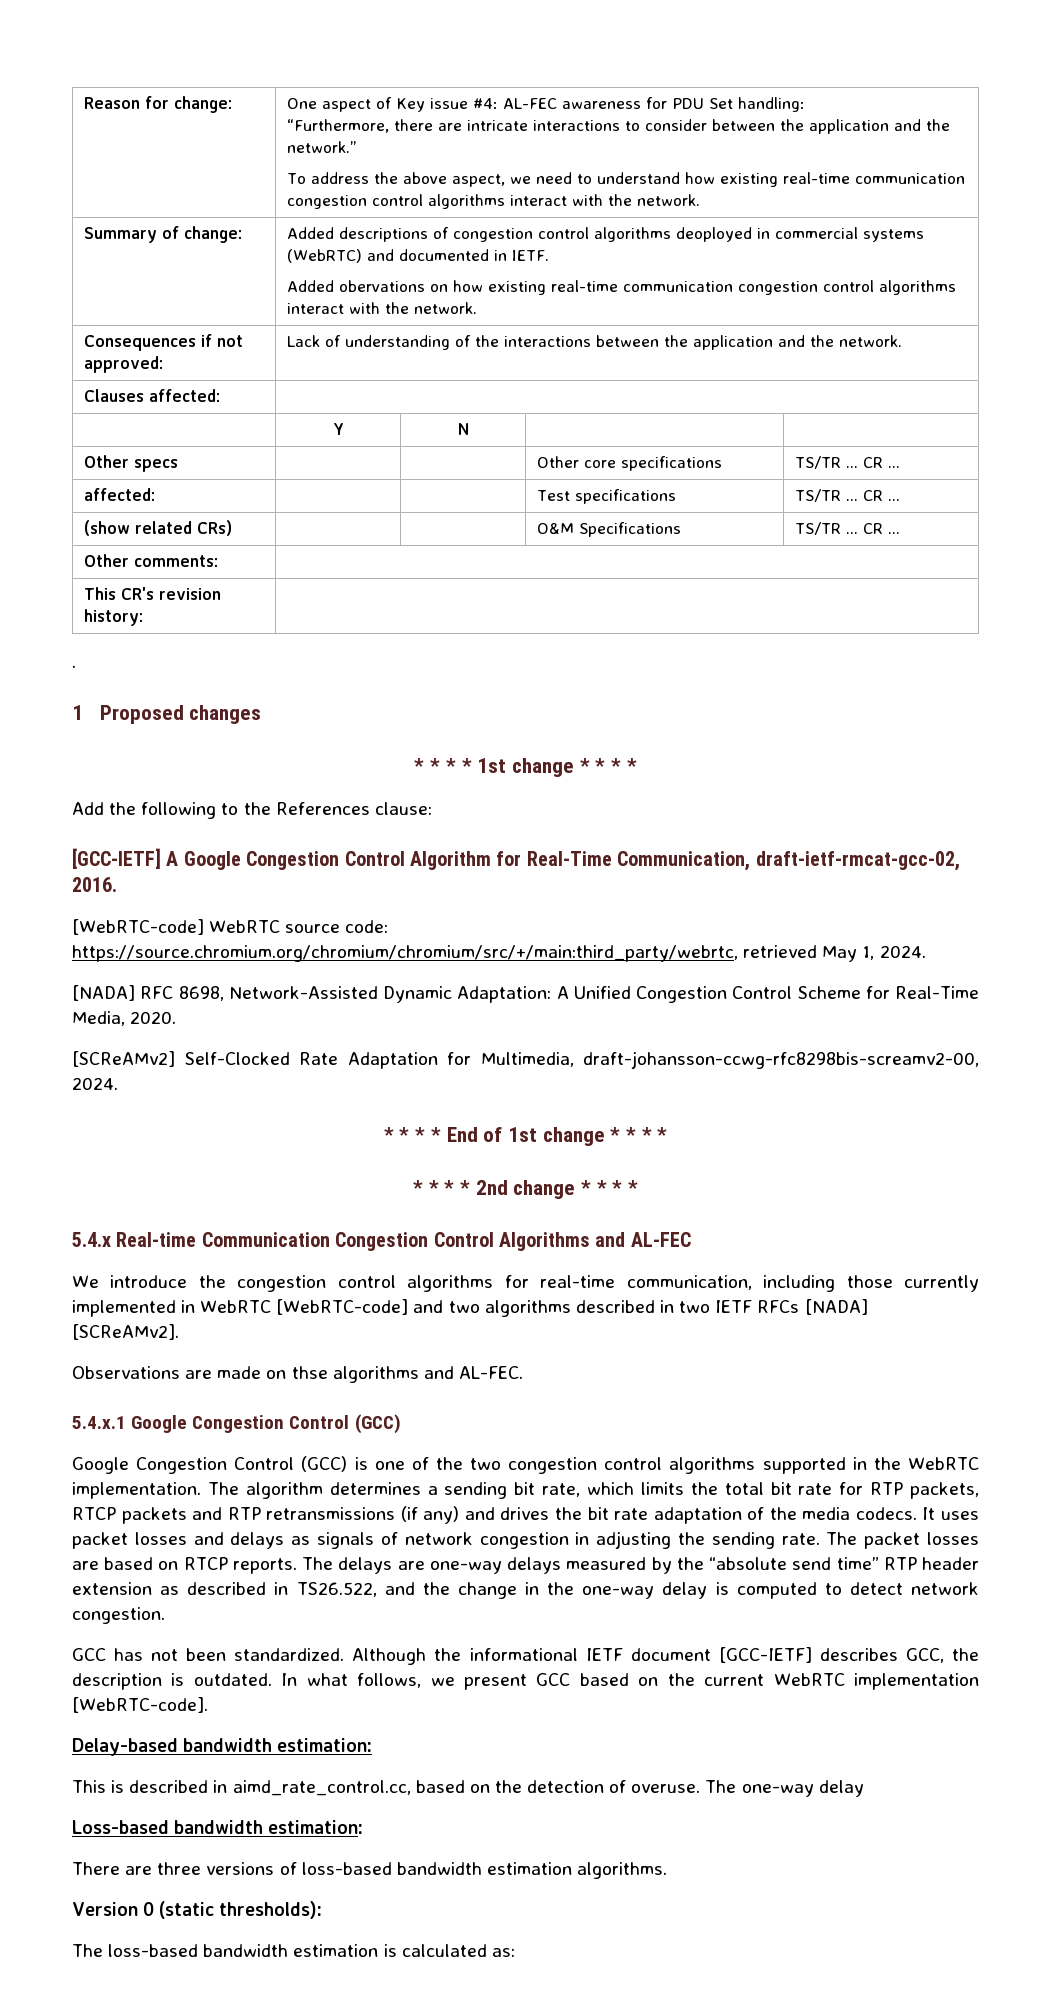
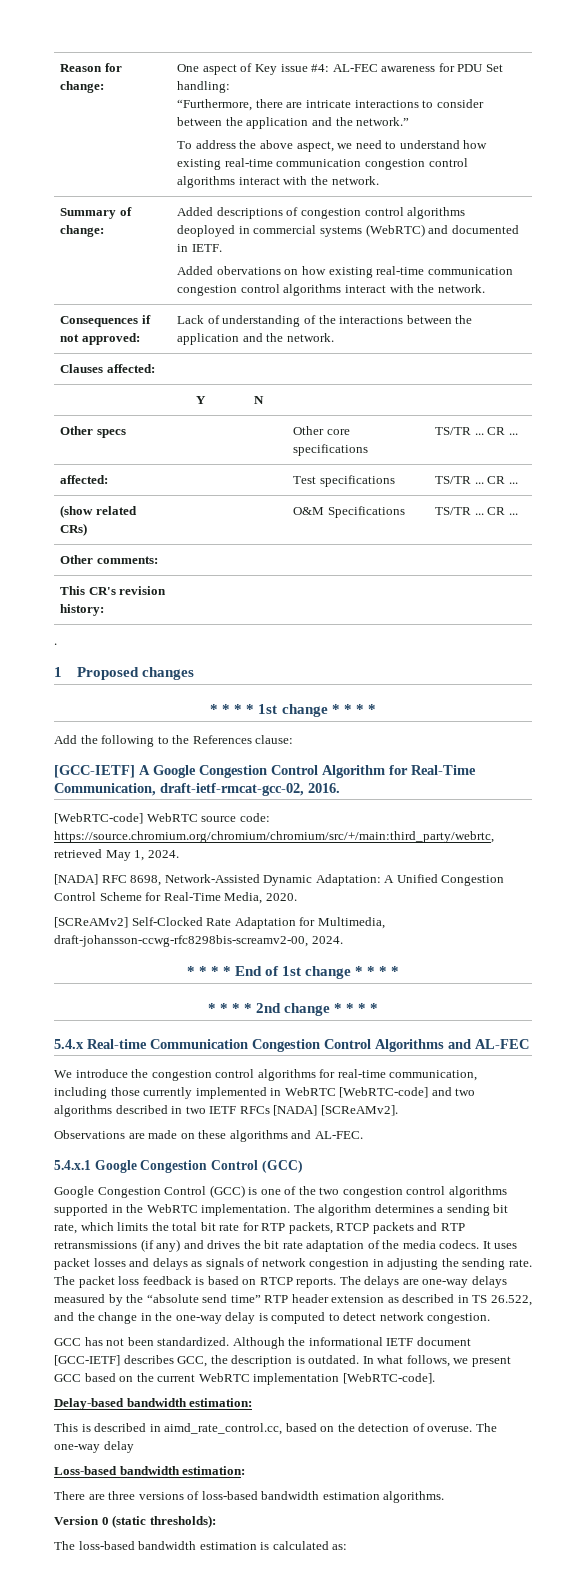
- Observations are made on thse algorithms and AL-FEC.
+ Observations are made on these algorithms and AL-FEC.
- The packet losses are based on RTCP reports.
+ The packet loss feedback is based on RTCP reports.
- The delays are one-way delays measured by the “absolute send time” RTP header extension as described in TS26.522, and the change in the one-way delay is computed to detect network congestion.
+ The delays are one-way delays measured by the “absolute send time” RTP header extension as described in TS 26.522, and the change in the one-way delay is computed to detect network congestion.

